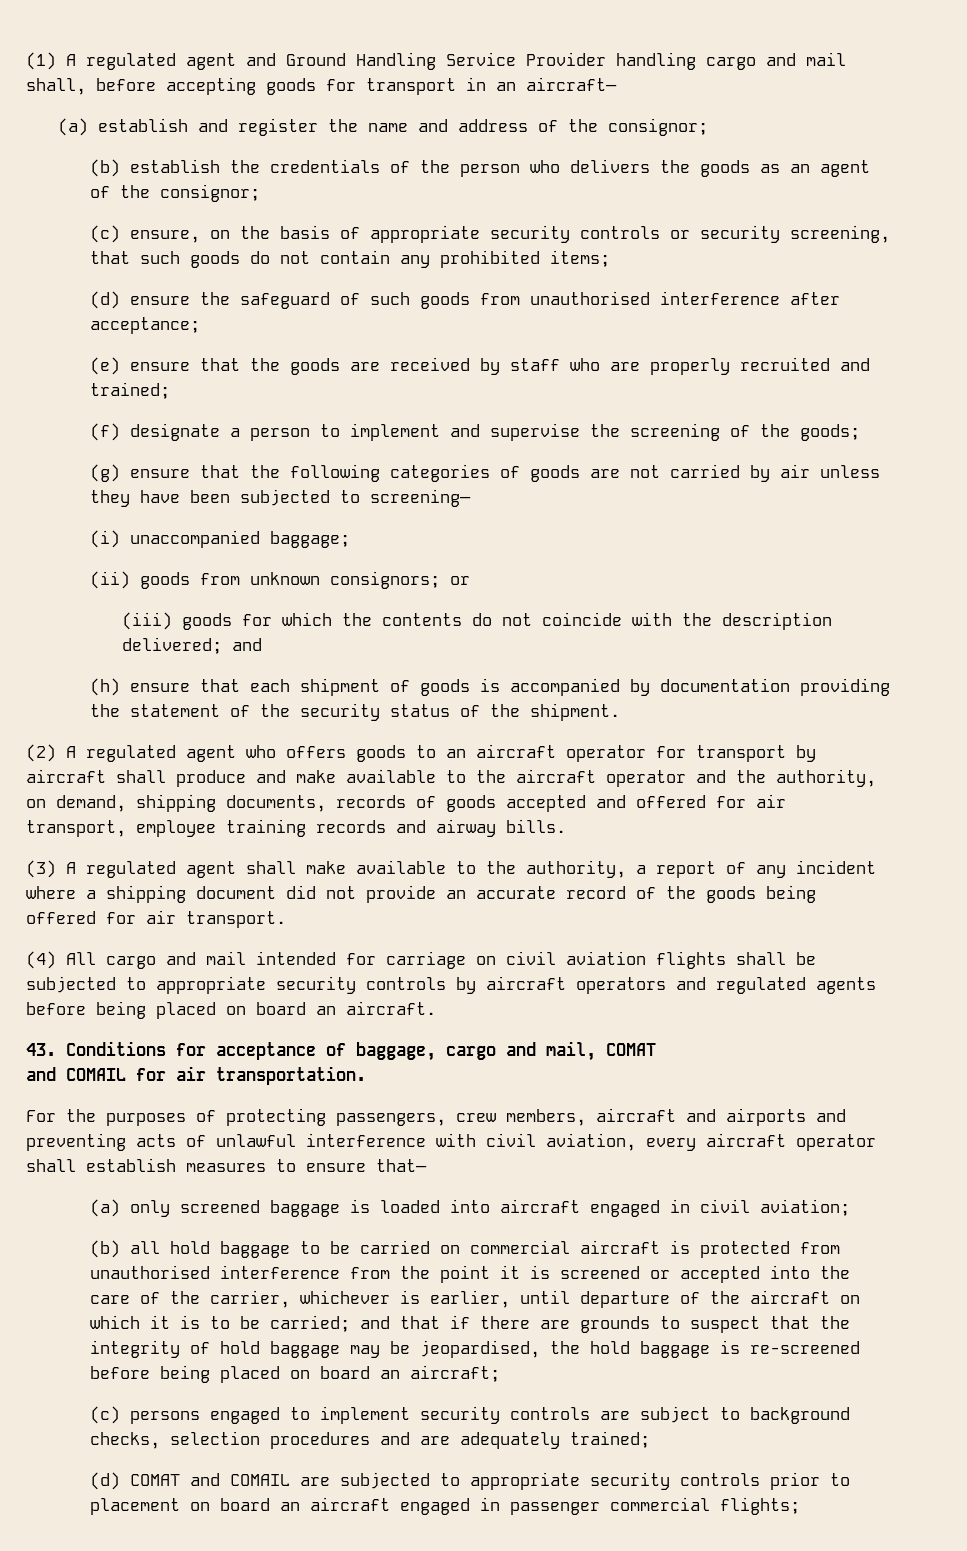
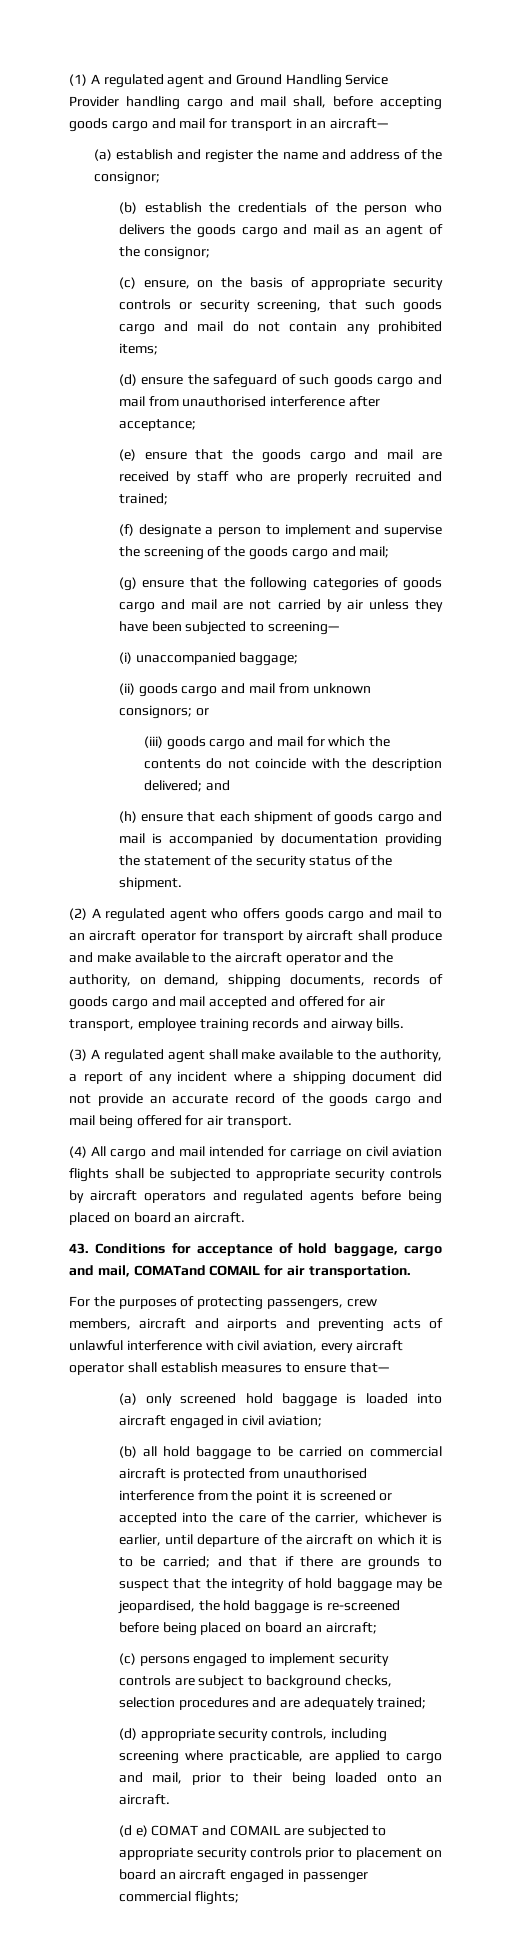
- (1) A regulated agent and Ground Handling Service Provider handling cargo and mail shall, before accepting goods for transport in an aircraft—
+ (1) A regulated agent and Ground Handling Service Provider handling cargo and mail shall, before accepting goods cargo and mail for transport in an aircraft—
- (b) establish the credentials of the person who delivers the goods as an agent of the consignor;
+ (b) establish the credentials of the person who delivers the goods cargo and mail as an agent of the consignor;
- (c) ensure, on the basis of appropriate security controls or security screening, that such goods do not contain any prohibited items;
+ (c) ensure, on the basis of appropriate security controls or security screening, that such goods cargo and mail do not contain any prohibited items;
- (d) ensure the safeguard of such goods from unauthorised interference after acceptance;
+ (d) ensure the safeguard of such goods cargo and mail from unauthorised interference after acceptance;
- (e) ensure that the goods are received by staff who are properly recruited and trained;
+ (e) ensure that the goods cargo and mail are received by staff who are properly recruited and trained;
- (f) designate a person to implement and supervise the screening of the goods;
+ (f) designate a person to implement and supervise the screening of the goods cargo and mail;
- (g) ensure that the following categories of goods are not carried by air unless they have been subjected to screening—
+ (g) ensure that the following categories of goods cargo and mail are not carried by air unless they have been subjected to screening—
- (ii) goods from unknown consignors; or
+ (ii) goods cargo and mail from unknown consignors; or
- (iii) goods for which the contents do not coincide with the description delivered; and
+ (iii) goods cargo and mail for which the contents do not coincide with the description delivered; and
- (h) ensure that each shipment of goods is accompanied by documentation providing the statement of the security status of the shipment.
+ (h) ensure that each shipment of goods cargo and mail is accompanied by documentation providing the statement of the security status of the shipment.
- (2) A regulated agent who offers goods to an aircraft operator for transport by aircraft shall produce and make available to the aircraft operator and the authority, on demand, shipping documents, records of goods accepted and offered for air transport, employee training records and airway bills.
+ (2) A regulated agent who offers goods cargo and mail to an aircraft operator for transport by aircraft shall produce and make available to the aircraft operator and the authority, on demand, shipping documents, records of goods cargo and mail accepted and offered for air transport, employee training records and airway bills.
- (3) A regulated agent shall make available to the authority, a report of any incident where a shipping document did not provide an accurate record of the goods being offered for air transport.
+ (3) A regulated agent shall make available to the authority, a report of any incident where a shipping document did not provide an accurate record of the goods cargo and mail being offered for air transport.
- 43. Conditions for acceptance of baggage, cargo and mail, COMAT
- and COMAIL for air transportation.
+ 43. Conditions for acceptance of hold baggage, cargo and mail, COMATand COMAIL for air transportation.
- (a) only screened baggage is loaded into aircraft engaged in civil aviation;
+ (a) only screened hold baggage is loaded into aircraft engaged in civil aviation;
- (d) COMAT and COMAIL are subjected to appropriate security controls prior to placement on board an aircraft engaged in passenger commercial flights;
+ (d) appropriate security controls, including screening where practicable, are applied to cargo and mail, prior to their being loaded onto an aircraft.
+ (d e) COMAT and COMAIL are subjected to appropriate security controls prior to placement on board an aircraft engaged in passenger commercial flights;

